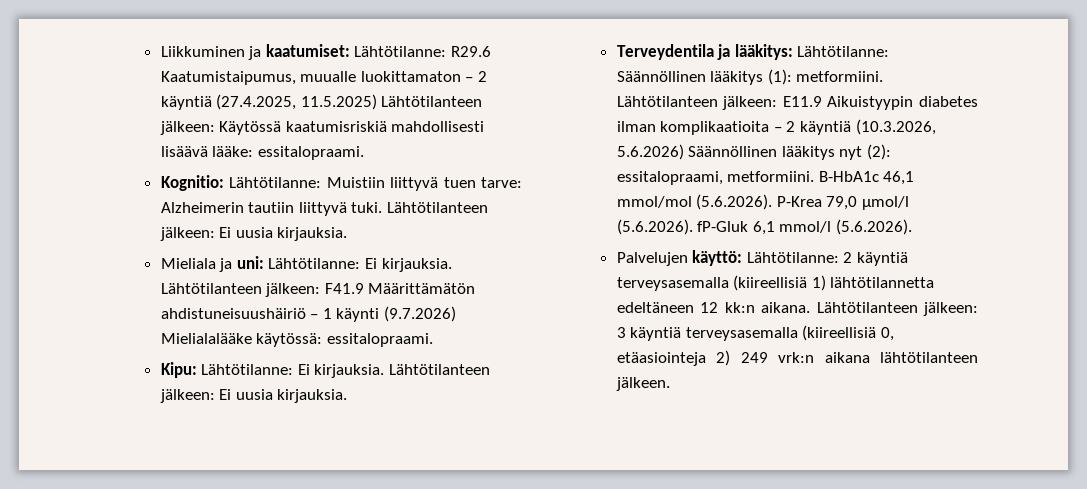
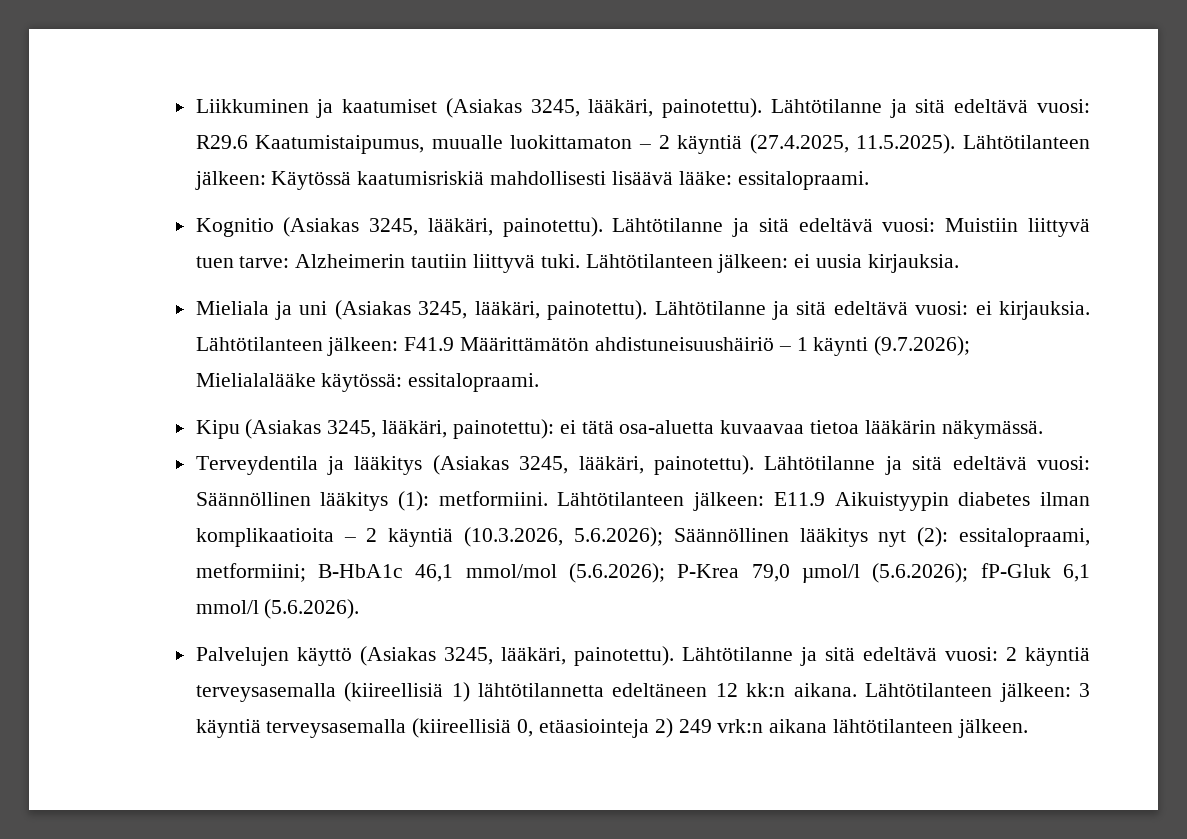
- Liikkuminen ja kaatumiset: Lähtötilanne: R29.6 Kaatumistaipumus, muualle luokittamaton – 2 käyntiä (27.4.2025, 11.5.2025) Lähtötilanteen jälkeen: Käytössä kaatumisriskiä mahdollisesti lisäävä lääke: essitalopraami.
+ Liikkuminen ja kaatumiset (Asiakas 3245, lääkäri, painotettu). Lähtötilanne ja sitä edeltävä vuosi: R29.6 Kaatumistaipumus, muualle luokittamaton – 2 käyntiä (27.4.2025, 11.5.2025). Lähtötilanteen jälkeen: Käytössä kaatumisriskiä mahdollisesti lisäävä lääke: essitalopraami.
- Kognitio: Lähtötilanne: Muistiin liittyvä tuen tarve: Alzheimerin tautiin liittyvä tuki. Lähtötilanteen jälkeen: Ei uusia kirjauksia.
+ Kognitio (Asiakas 3245, lääkäri, painotettu). Lähtötilanne ja sitä edeltävä vuosi: Muistiin liittyvä tuen tarve: Alzheimerin tautiin liittyvä tuki. Lähtötilanteen jälkeen: ei uusia kirjauksia.
- Mieliala ja uni: Lähtötilanne: Ei kirjauksia.
+ Mieliala ja uni (Asiakas 3245, lääkäri, painotettu). Lähtötilanne ja sitä edeltävä vuosi: ei kirjauksia.
- Lähtötilanteen jälkeen: F41.9 Määrittämätön ahdistuneisuushäiriö – 1 käynti (9.7.2026) Mielialalääke käytössä: essitalopraami.
+ Lähtötilanteen jälkeen: F41.9 Määrittämätön ahdistuneisuushäiriö – 1 käynti (9.7.2026); Mielialalääke käytössä: essitalopraami.
- Kipu: Lähtötilanne: Ei kirjauksia. Lähtötilanteen jälkeen: Ei uusia kirjauksia.
- Terveydentila ja lääkitys: Lähtötilanne: Säännöllinen lääkitys (1): metformiini.
+ Kipu (Asiakas 3245, lääkäri, painotettu): ei tätä osa-aluetta kuvaavaa tietoa lääkärin näkymässä.
+ Terveydentila ja lääkitys (Asiakas 3245, lääkäri, painotettu). Lähtötilanne ja sitä edeltävä vuosi: Säännöllinen lääkitys (1): metformiini.
- Lähtötilanteen jälkeen: E11.9 Aikuistyypin diabetes ilman komplikaatioita – 2 käyntiä (10.3.2026, 5.6.2026) Säännöllinen lääkitys nyt (2): essitalopraami, metformiini. B-HbA1c 46,1 mmol/mol (5.6.2026). P-Krea 79,0 µmol/l (5.6.2026). fP-Gluk 6,1 mmol/l (5.6.2026).
+ Lähtötilanteen jälkeen: E11.9 Aikuistyypin diabetes ilman komplikaatioita – 2 käyntiä (10.3.2026, 5.6.2026); Säännöllinen lääkitys nyt (2): essitalopraami, metformiini; B-HbA1c 46,1 mmol/mol (5.6.2026); P-Krea 79,0 µmol/l (5.6.2026); fP-Gluk 6,1 mmol/l (5.6.2026).
- Palvelujen käyttö: Lähtötilanne: 2 käyntiä terveysasemalla (kiireellisiä 1) lähtötilannetta edeltäneen 12 kk:n aikana.
+ Palvelujen käyttö (Asiakas 3245, lääkäri, painotettu). Lähtötilanne ja sitä edeltävä vuosi: 2 käyntiä terveysasemalla (kiireellisiä 1) lähtötilannetta edeltäneen 12 kk:n aikana.

